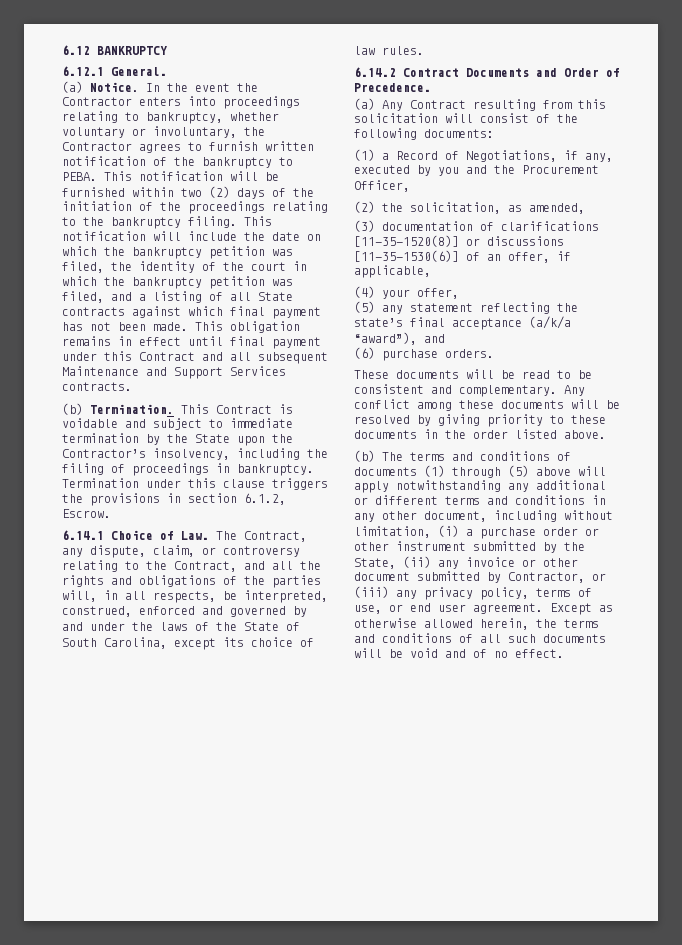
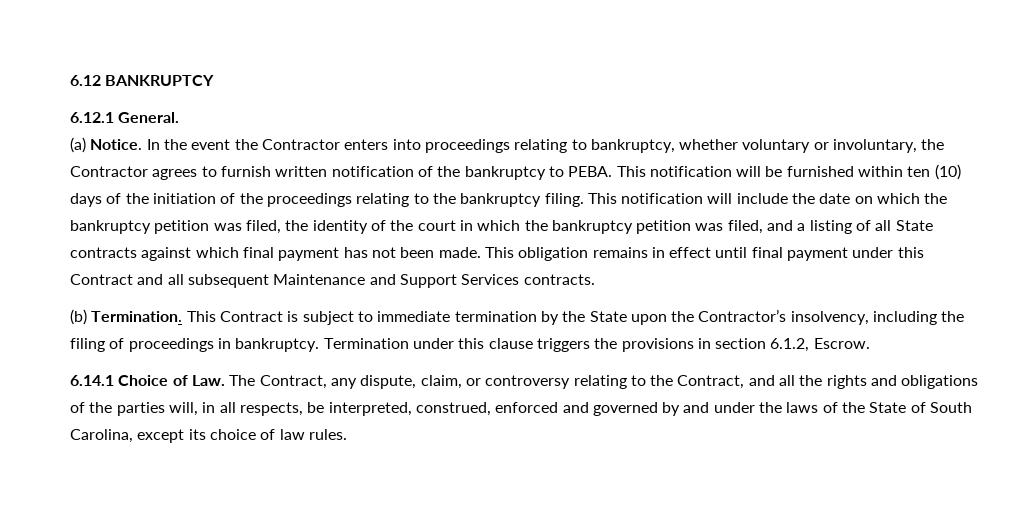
- This notification will be furnished within two (2) days of the initiation of the proceedings relating to the bankruptcy filing.
+ This notification will be furnished within ten (10) days of the initiation of the proceedings relating to the bankruptcy filing.
- This Contract is voidable and subject to immediate termination by the State upon the Contractor’s insolvency, including the filing of proceedings in bankruptcy.
+ This Contract is subject to immediate termination by the State upon the Contractor’s insolvency, including the filing of proceedings in bankruptcy.
- 6.14.2 Contract Documents and Order of Precedence.
- (a) Any Contract resulting from this solicitation will consist of the following documents:
- (1) a Record of Negotiations, if any, executed by you and the Procurement Officer,
- (2) the solicitation, as amended,
- (3) documentation of clarifications [11-35-1520(8)] or discussions [11-35-1530(6)] of an offer, if applicable,
- (4) your offer,
- (5) any statement reflecting the state’s final acceptance (a/k/a “award”), and
- (6) purchase orders.
- These documents will be read to be consistent and complementary. Any conflict among these documents will be resolved by giving priority to these documents in the order listed above.
- (b) The terms and conditions of documents (1) through (5) above will apply notwithstanding any additional or different terms and conditions in any other document, including without limitation, (i) a purchase order or other instrument submitted by the State, (ii) any invoice or other document submitted by Contractor, or (iii) any privacy policy, terms of use, or end user agreement. Except as otherwise allowed herein, the terms and conditions of all such documents will be void and of no effect.

